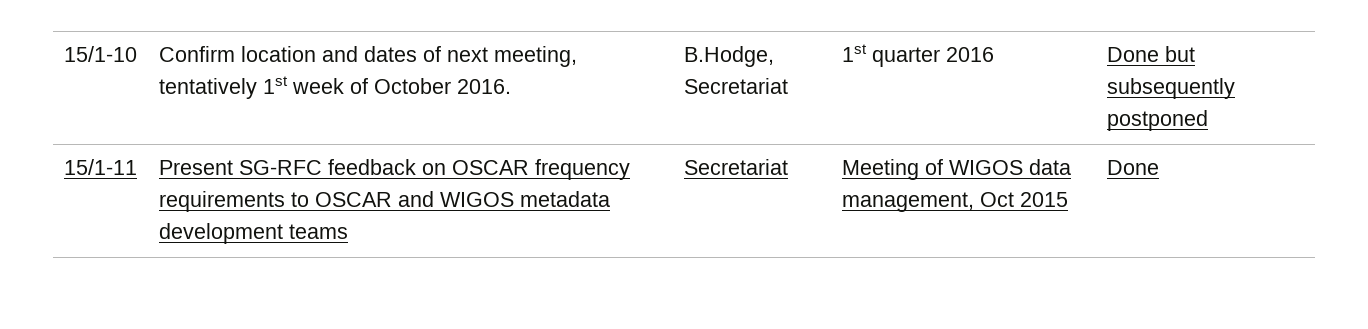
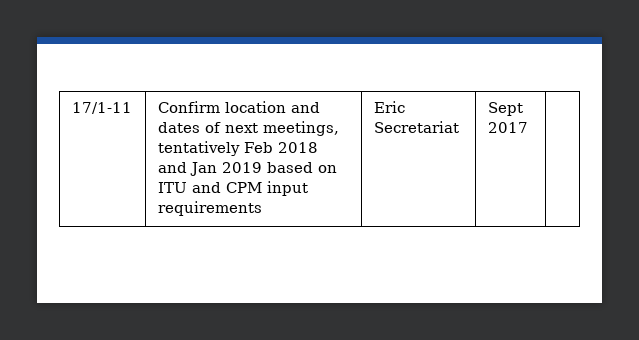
- 15/1-10 | Confirm location and dates of next meeting, tentatively 1st week of October 2016. | B.Hodge, Secretariat | 1st quarter 2016 | Done but subsequently postponed
- 15/1-11 | Present SG-RFC feedback on OSCAR frequency requirements to OSCAR and WIGOS metadata development teams | Secretariat | Meeting of WIGOS data management, Oct 2015 | Done
+ 17/1-11 | Confirm location and dates of next meetings, tentatively Feb 2018 and Jan 2019 based on ITU and CPM input requirements | Eric Secretariat | Sept 2017 |

